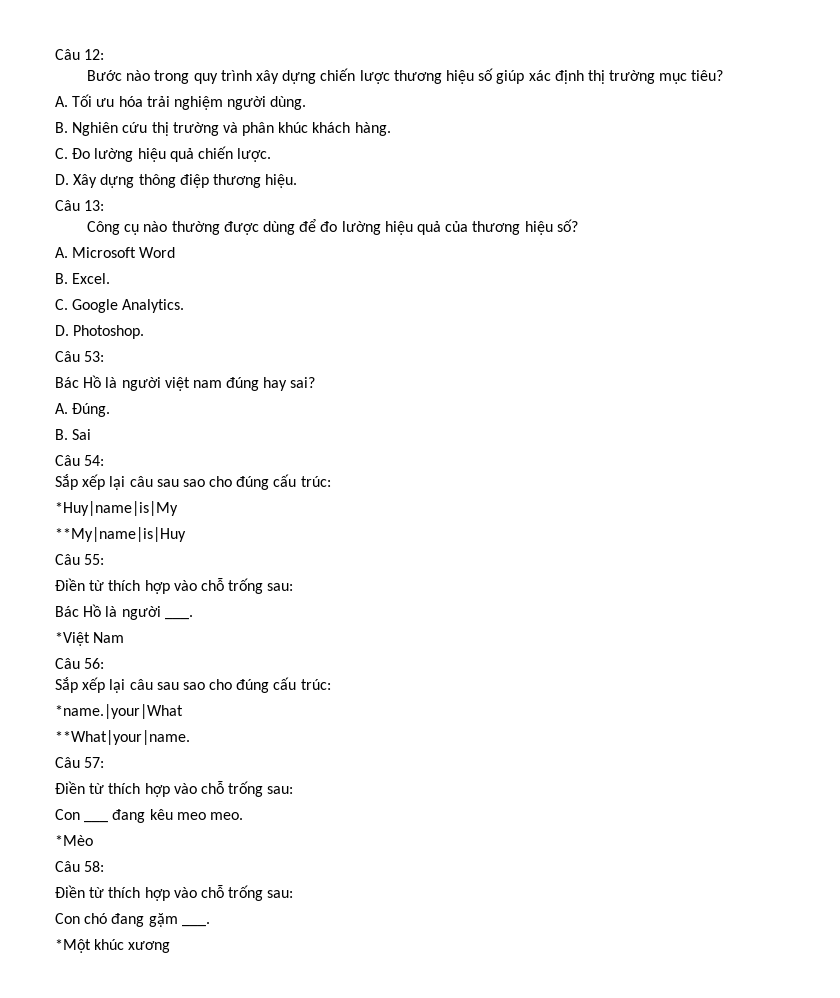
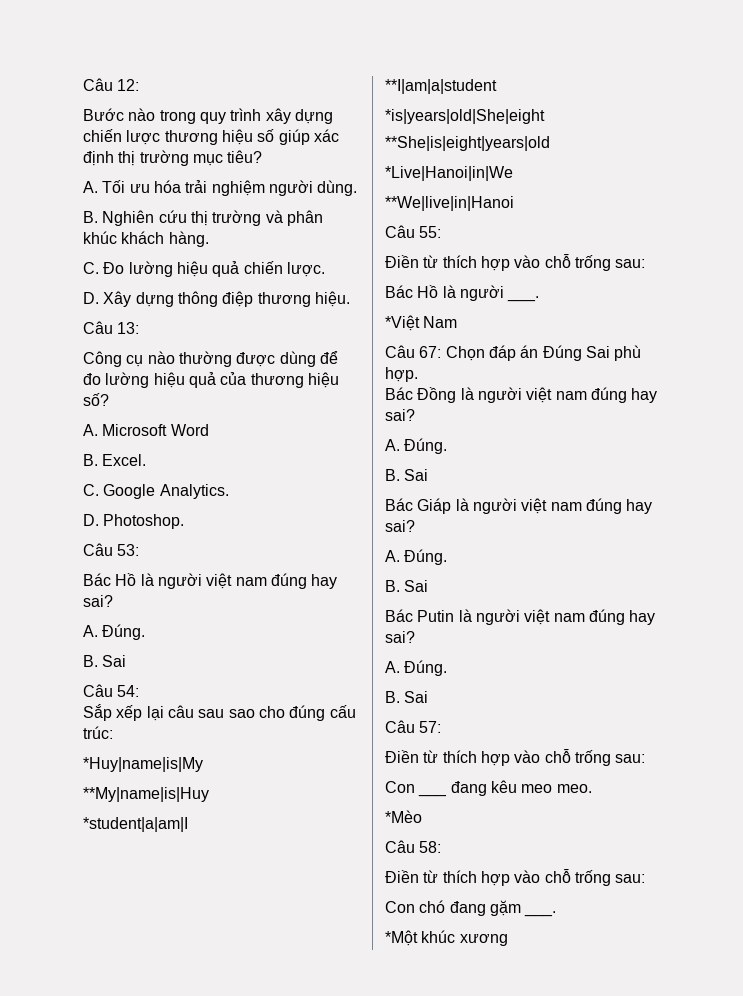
+ *student|a|am|I
+ **I|am|a|student
+ *is|years|old|She|eight
+ **She|is|eight|years|old
+ *Live|Hanoi|in|We
+ **We|live|in|Hanoi
- Câu 56:
- Sắp xếp lại câu sau sao cho đúng cấu trúc:
- *name.|your|What
- **What|your|name.
+ Câu 67: Chọn đáp án Đúng Sai phù hợp.
+ Bác Đồng là người việt nam đúng hay sai?
+ A. Đúng.
+ B. Sai
+ Bác Giáp là người việt nam đúng hay sai?
+ A. Đúng.
+ B. Sai
+ Bác Putin là người việt nam đúng hay sai?
+ A. Đúng.
+ B. Sai

